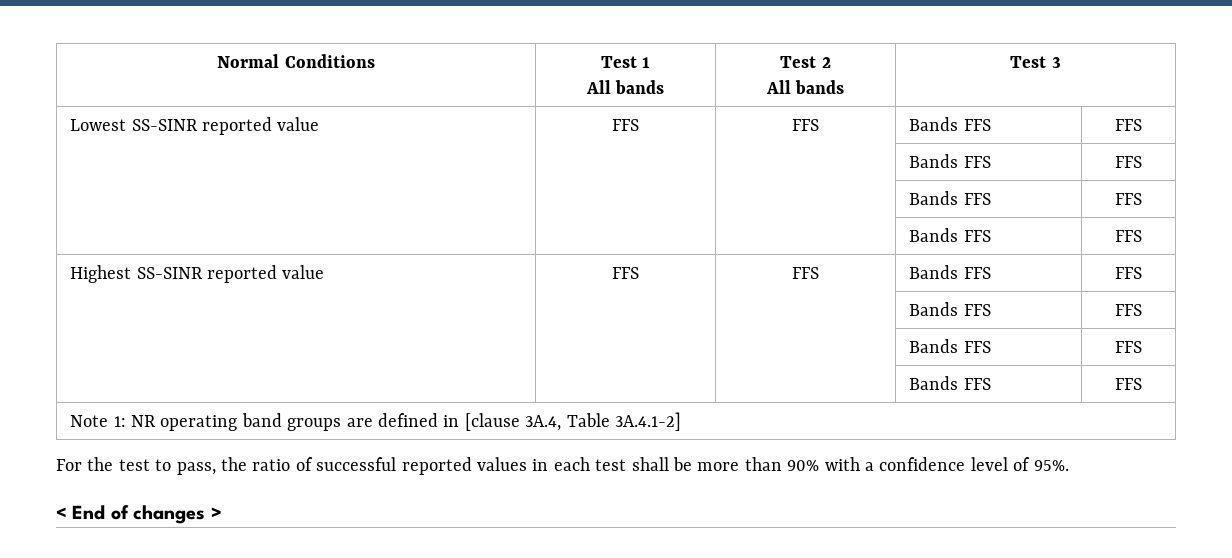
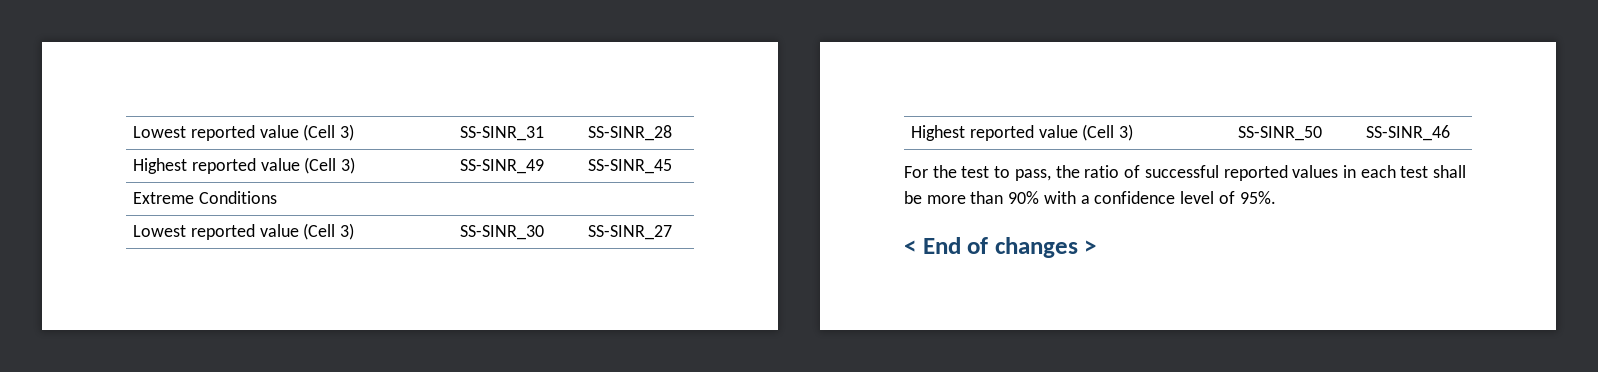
- Normal Conditions | Test 1
- All bands | Test 2
- All bands | Test 3
- Lowest SS-SINR reported value | FFS | FFS | Bands FFS | FFS
- | | | Bands FFS | FFS
- | | | Bands FFS | FFS
- | | | Bands FFS | FFS
- Highest SS-SINR reported value | FFS | FFS | Bands FFS | FFS
- | | | Bands FFS | FFS
- | | | Bands FFS | FFS
- | | | Bands FFS | FFS
- Note 1: NR operating band groups are defined in [clause 3A.4, Table 3A.4.1-2]
+ Lowest reported value (Cell 3) | SS-SINR_31 | SS-SINR_28
+ Highest reported value (Cell 3) | SS-SINR_49 | SS-SINR_45
+ Extreme Conditions
+ Lowest reported value (Cell 3) | SS-SINR_30 | SS-SINR_27
+ Highest reported value (Cell 3) | SS-SINR_50 | SS-SINR_46

